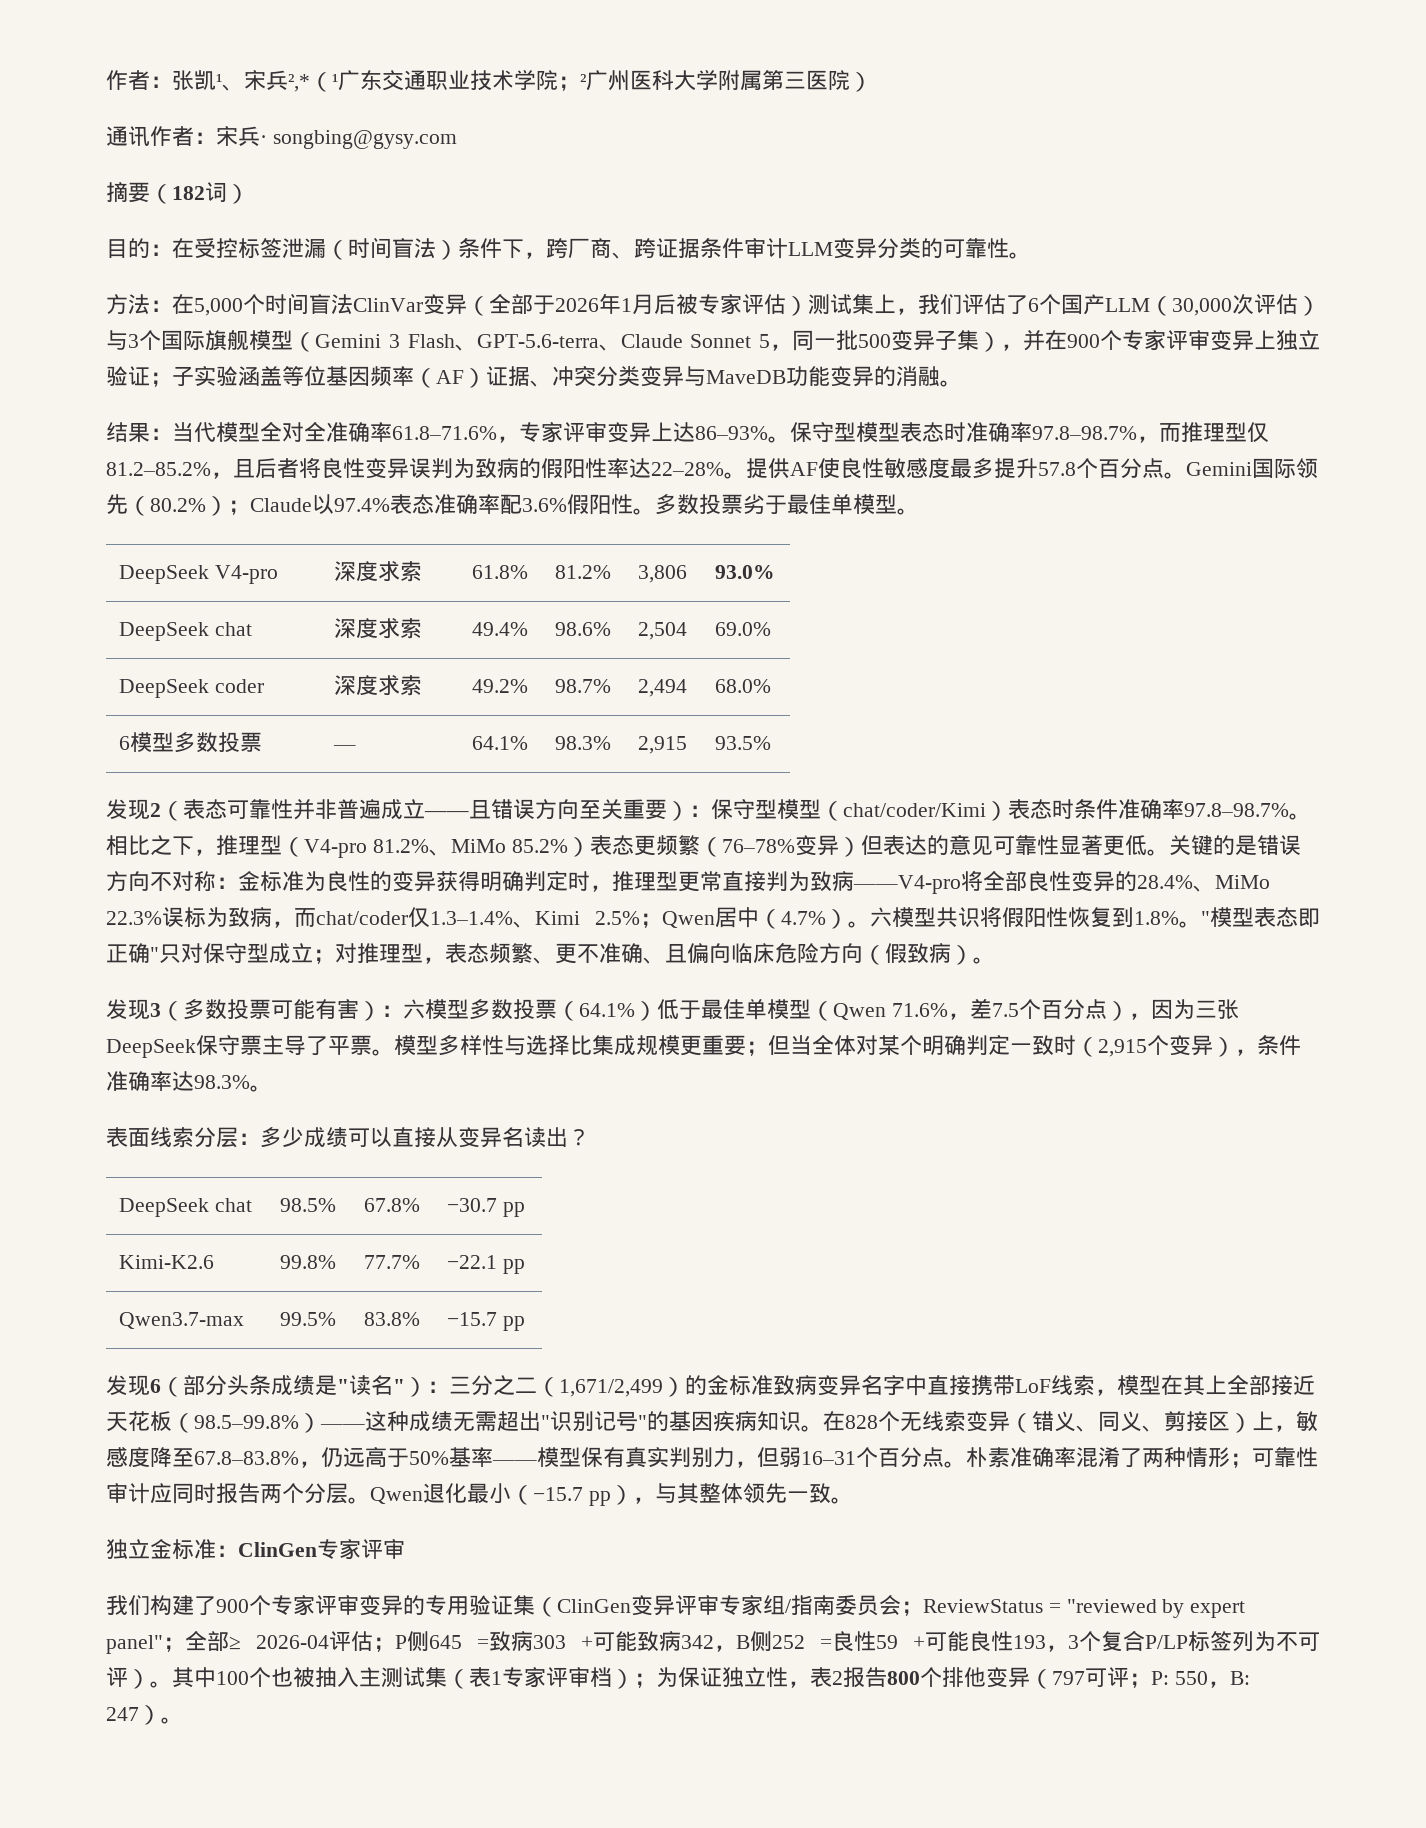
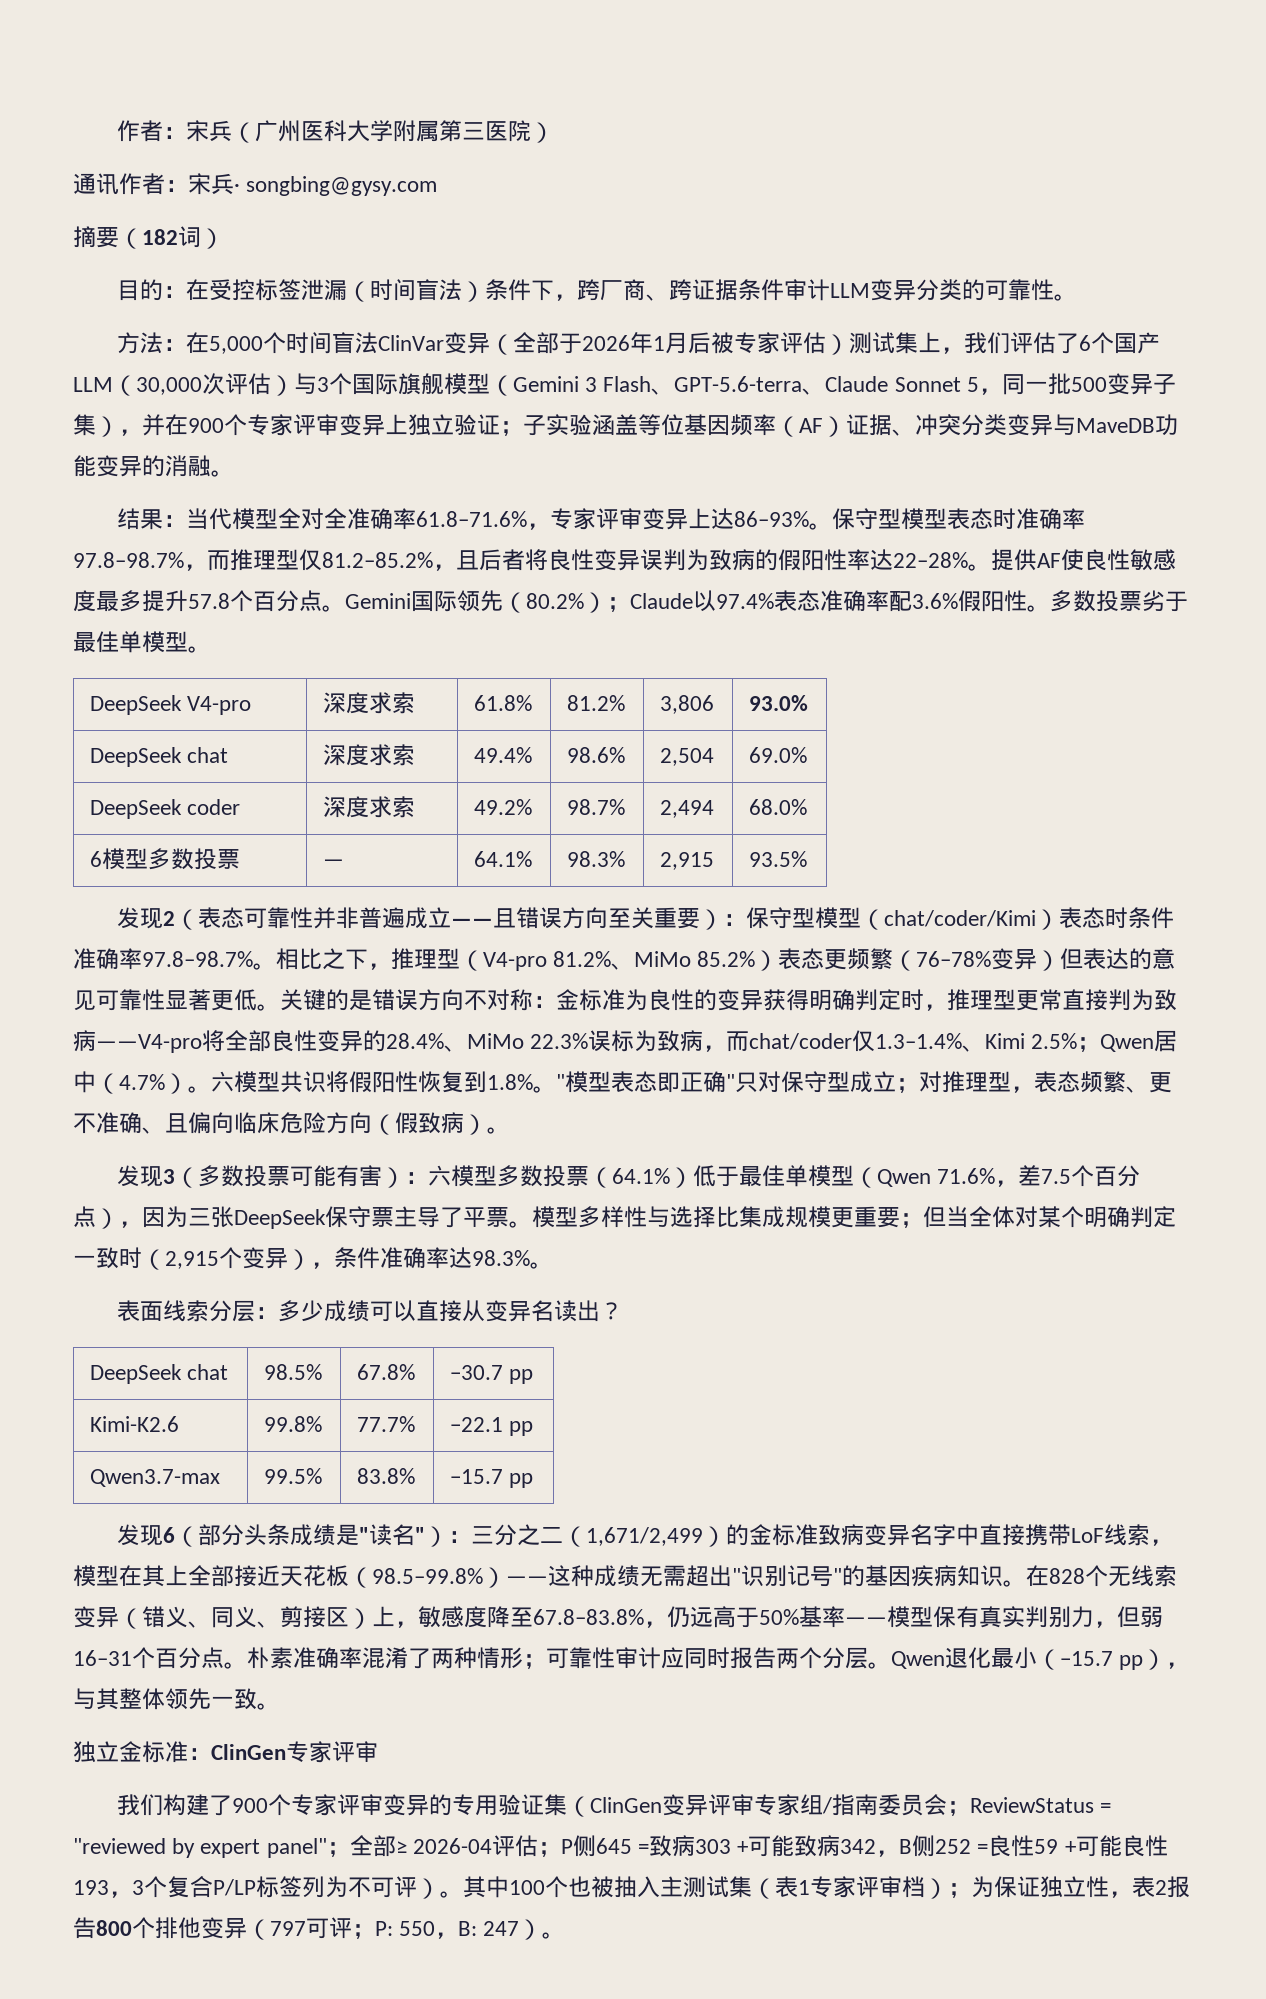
- 作者：张凯¹、宋兵²,*（¹广东交通职业技术学院；²广州医科大学附属第三医院）
+ 作者：宋兵（广州医科大学附属第三医院）

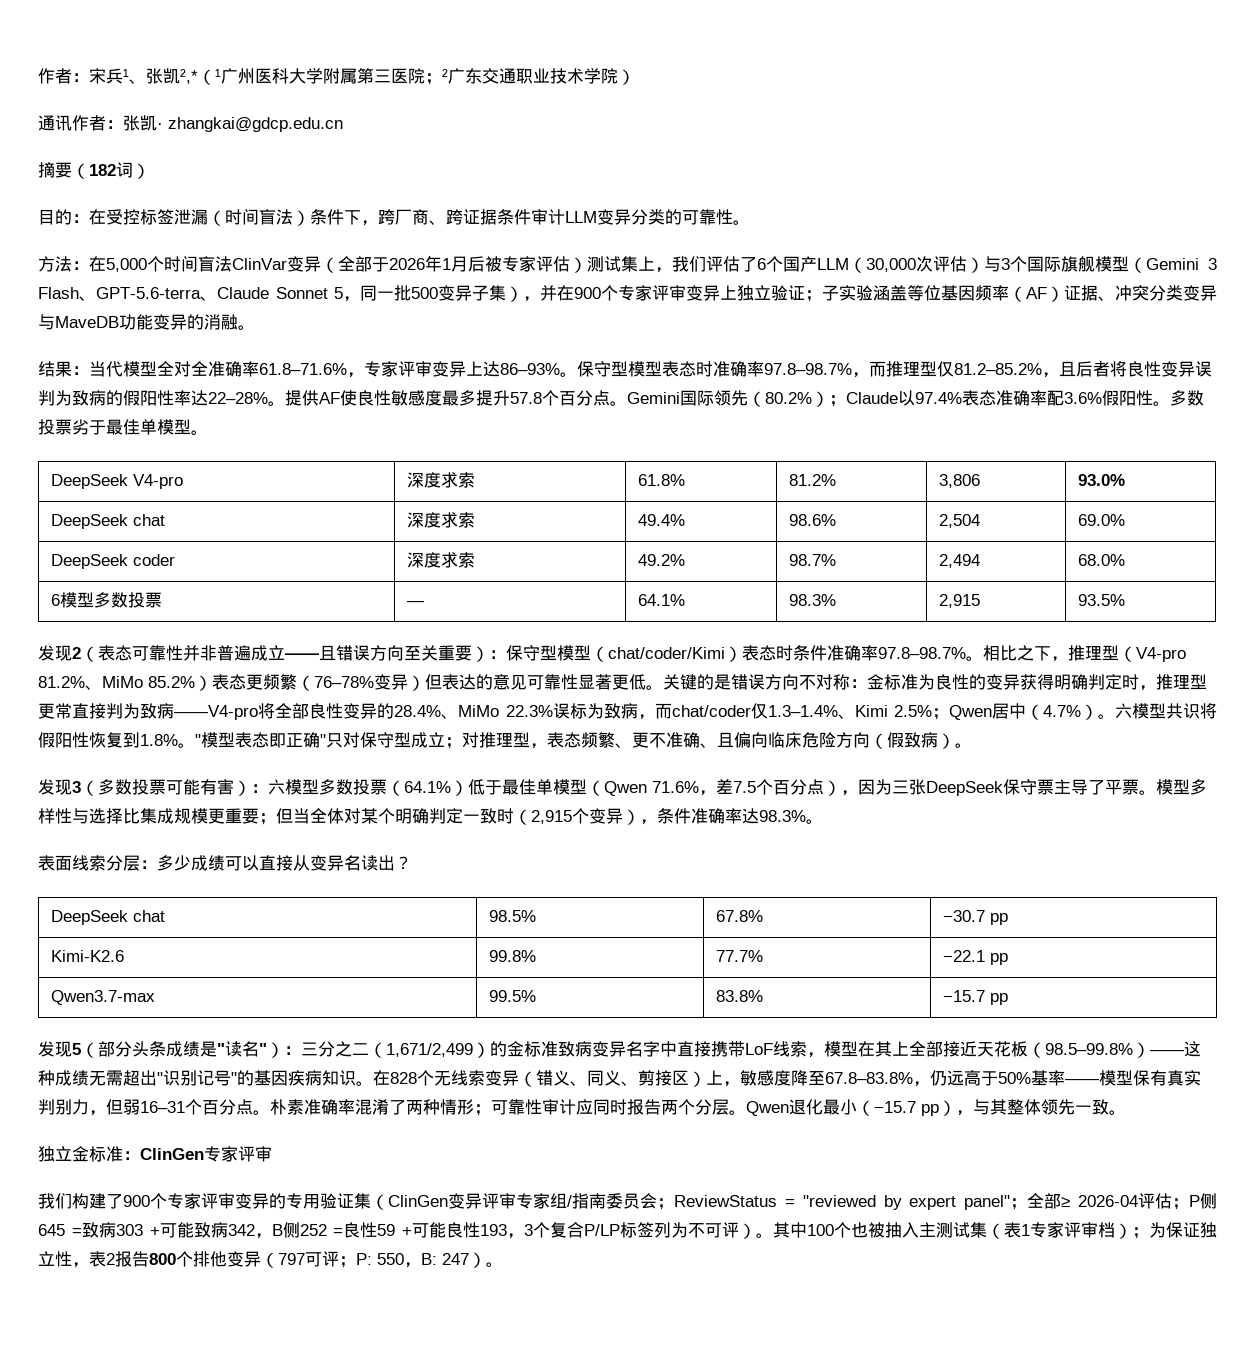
- 作者：宋兵（广州医科大学附属第三医院）
+ 作者：宋兵¹、张凯²,*（¹广州医科大学附属第三医院；²广东交通职业技术学院）
- 通讯作者：宋兵· songbing@gysy.com
+ 通讯作者：张凯· zhangkai@gdcp.edu.cn
- 发现6（部分头条成绩是"读名"）：三分之二（1,671/2,499）的金标准致病变异名字中直接携带LoF线索，模型在其上全部接近天花板（98.5–99.8%）——这种成绩无需超出"识别记号"的基因疾病知识。
+ 发现5（部分头条成绩是"读名"）：三分之二（1,671/2,499）的金标准致病变异名字中直接携带LoF线索，模型在其上全部接近天花板（98.5–99.8%）——这种成绩无需超出"识别记号"的基因疾病知识。

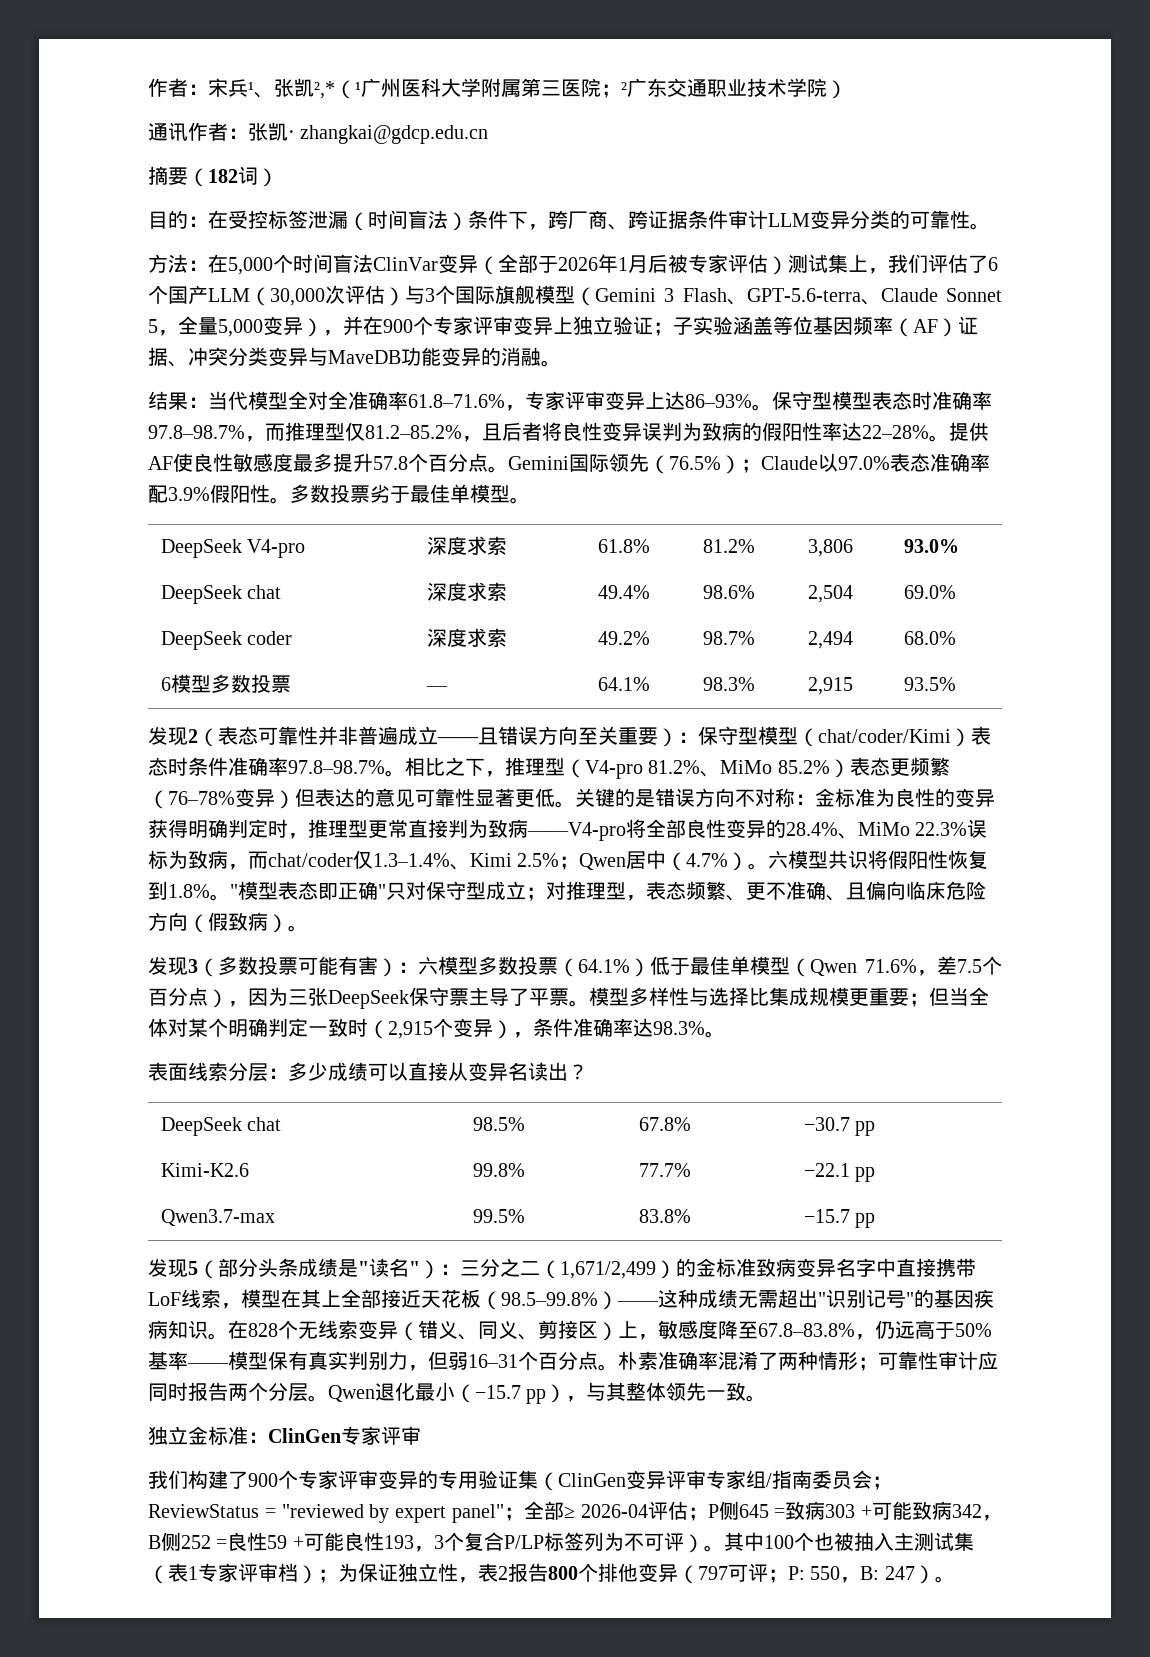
- 在5,000个时间盲法ClinVar变异（全部于2026年1月后被专家评估）测试集上，我们评估了6个国产LLM（30,000次评估）与3个国际旗舰模型（Gemini 3 Flash、GPT-5.6-terra、Claude Sonnet 5，同一批500变异子集），并在900个专家评审变异上独立验证；
+ 在5,000个时间盲法ClinVar变异（全部于2026年1月后被专家评估）测试集上，我们评估了6个国产LLM（30,000次评估）与3个国际旗舰模型（Gemini 3 Flash、GPT-5.6-terra、Claude Sonnet 5，全量5,000变异），并在900个专家评审变异上独立验证；
- Gemini国际领先（80.2%）；Claude以97.4%表态准确率配3.6%假阳性。
+ Gemini国际领先（76.5%）；Claude以97.0%表态准确率配3.9%假阳性。

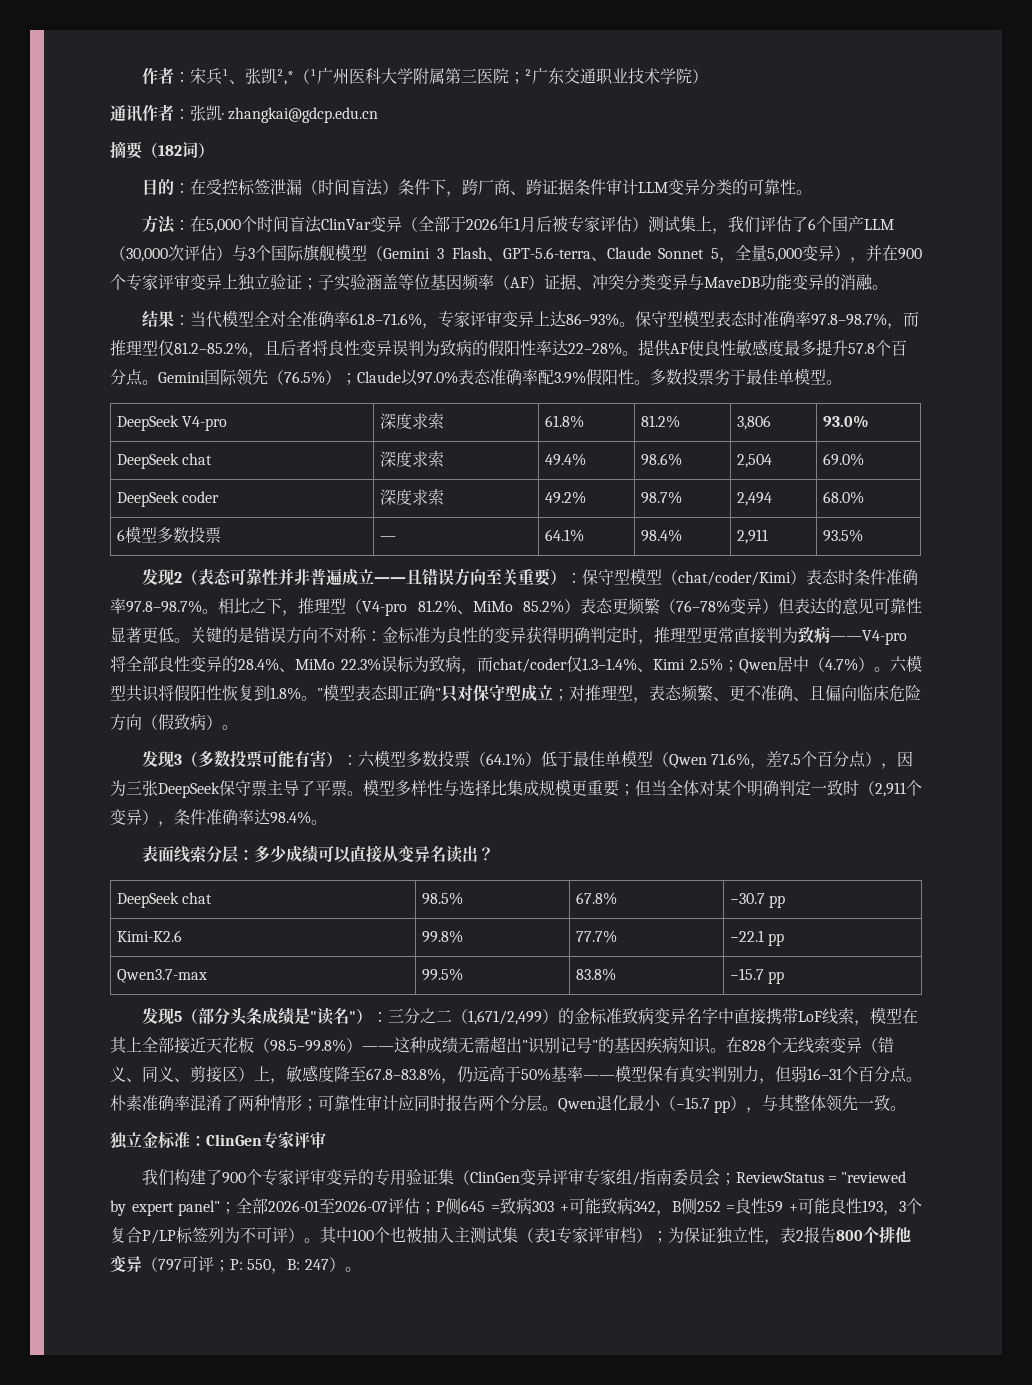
- 6模型多数投票 | — | 64.1% | 98.3% | 2,915 | 93.5%
+ 6模型多数投票 | — | 64.1% | 98.4% | 2,911 | 93.5%
- 模型多样性与选择比集成规模更重要；但当全体对某个明确判定一致时（2,915个变异），条件准确率达98.3%。
+ 模型多样性与选择比集成规模更重要；但当全体对某个明确判定一致时（2,911个变异），条件准确率达98.4%。
- 我们构建了900个专家评审变异的专用验证集（ClinGen变异评审专家组/指南委员会；ReviewStatus = "reviewed by expert panel"；全部≥ 2026-04评估；P侧645 =致病303 +可能致病342，B侧252 =良性59 +可能良性193，3个复合P/LP标签列为不可评）。
+ 我们构建了900个专家评审变异的专用验证集（ClinGen变异评审专家组/指南委员会；ReviewStatus = "reviewed by expert panel"；全部2026-01至2026-07评估；P侧645 =致病303 +可能致病342，B侧252 =良性59 +可能良性193，3个复合P/LP标签列为不可评）。

